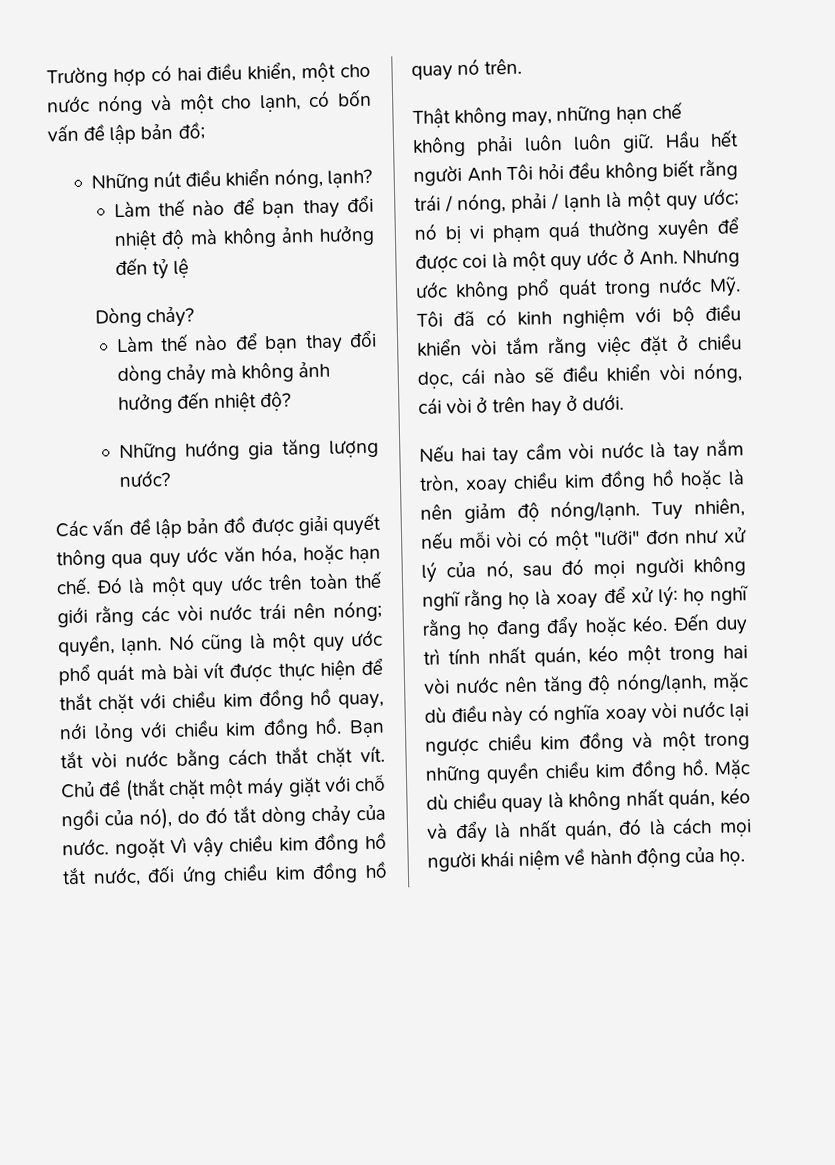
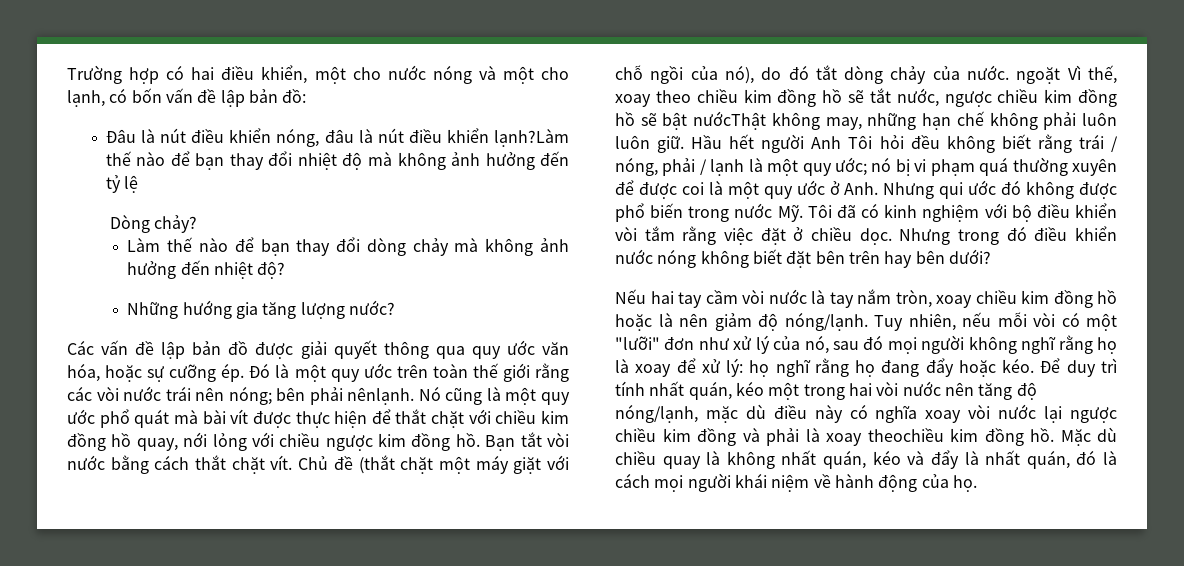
- Trường hợp có hai điều khiển, một cho nước nóng và một cho lạnh, có bốn vấn đề lập bản đồ;
- Những nút điều khiển nóng, lạnh?
- Làm thế nào để bạn thay đổi nhiệt độ mà không ảnh hưởng đến tỷ lệ
+ Trường hợp có hai điều khiển, một cho nước nóng và một cho lạnh, có bốn vấn đề lập bản đồ:
+ Đâu là nút điều khiển nóng, đâu là nút điều khiển lạnh?Làm thế nào để bạn thay đổi nhiệt độ mà không ảnh hưởng đến tỷ lệ
- Các vấn đề lập bản đồ được giải quyết thông qua quy ước văn hóa, hoặc hạn chế.
+ Các vấn đề lập bản đồ được giải quyết thông qua quy ước văn hóa, hoặc sự cưỡng ép.
- Đó là một quy ước trên toàn thế giới rằng các vòi nước trái nên nóng; quyền, lạnh.
+ Đó là một quy ước trên toàn thế giới rằng các vòi nước trái nên nóng; bên phải nênlạnh.
- Nó cũng là một quy ước phổ quát mà bài vít được thực hiện để thắt chặt với chiều kim đồng hồ quay, nới lỏng với chiều kim đồng hồ.
+ Nó cũng là một quy ước phổ quát mà bài vít được thực hiện để thắt chặt với chiều kim đồng hồ quay, nới lỏng với chiều ngược kim đồng hồ.
- Chủ đề (thắt chặt một máy giặt với chỗ ngồi của nó), do đó tắt dòng chảy của nước. ngoặt Vì vậy chiều kim đồng hồ tắt nước, đối ứng chiều kim đồng hồ quay nó trên.
- Thật không may, những hạn chế không phải luôn luôn giữ.
+ Chủ đề (thắt chặt một máy giặt với chỗ ngồi của nó), do đó tắt dòng chảy của nước. ngoặt Vì thế, xoay theo chiều kim đồng hồ sẽ tắt nước, ngược chiều kim đồng hồ sẽ bật nướcThật không may, những hạn chế không phải luôn luôn giữ.
- Hầu hết người Anh Tôi hỏi đều không biết rằng trái / nóng, phải / lạnh là một quy ước; nó bị vi phạm quá thường xuyên để được coi là một quy ước ở Anh. Nhưng ước không phổ quát trong nước Mỹ. Tôi đã có kinh nghiệm với bộ điều khiển vòi tắm rằng việc đặt ở chiều dọc, cái nào sẽ điều khiển vòi nóng, cái vòi ở trên hay ở dưới.
+ Hầu hết người Anh Tôi hỏi đều không biết rằng trái / nóng, phải / lạnh là một quy ước; nó bị vi phạm quá thường xuyên để được coi là một quy ước ở Anh. Nhưng qui ước đó không được phổ biến trong nước Mỹ. Tôi đã có kinh nghiệm với bộ điều khiển vòi tắm rằng việc đặt ở chiều dọc. Nhưng trong đó điều khiển nước nóng không biết đặt bên trên hay bên dưới?
- Đến duy trì tính nhất quán, kéo một trong hai vòi nước nên tăng độ nóng/lạnh, mặc dù điều này có nghĩa xoay vòi nước lại ngược chiều kim đồng và một trong những quyền chiều kim đồng hồ.
+ Để duy trì tính nhất quán, kéo một trong hai vòi nước nên tăng độ nóng/lạnh, mặc dù điều này có nghĩa xoay vòi nước lại ngược chiều kim đồng và phải là xoay theochiều kim đồng hồ.

